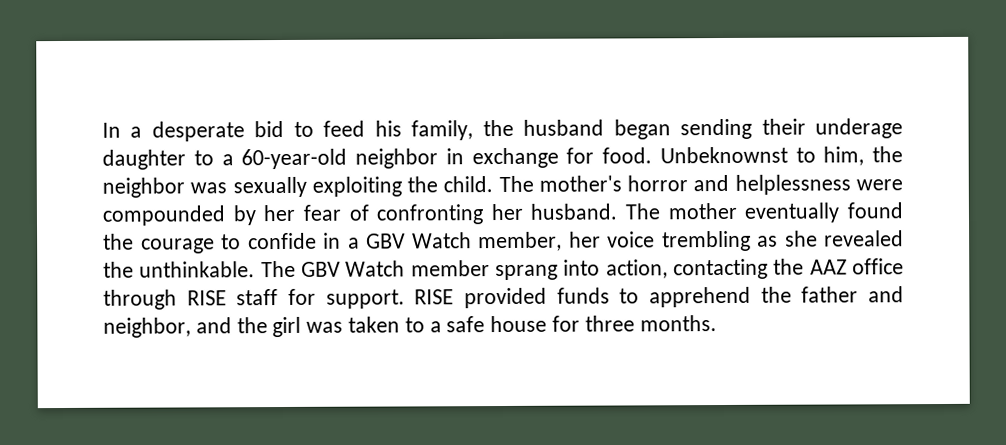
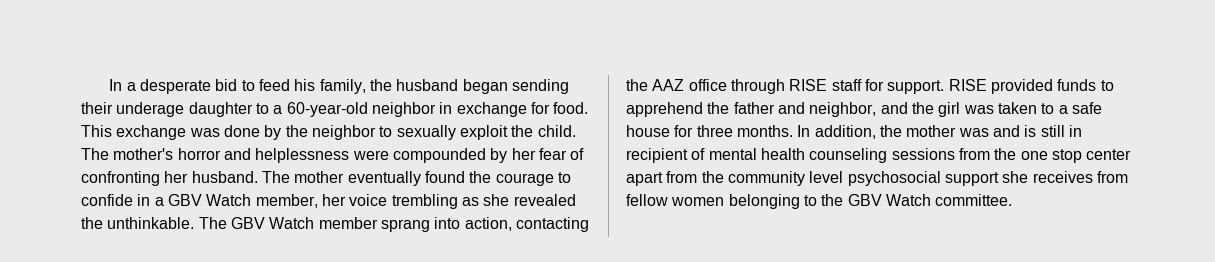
- Unbeknownst to him, the neighbor was sexually exploiting the child.
+ This exchange was done by the neighbor to sexually exploit the child.
+ In addition, the mother was and is still in recipient of mental health counseling sessions from the one stop center apart from the community level psychosocial support she receives from fellow women belonging to the GBV Watch committee.

